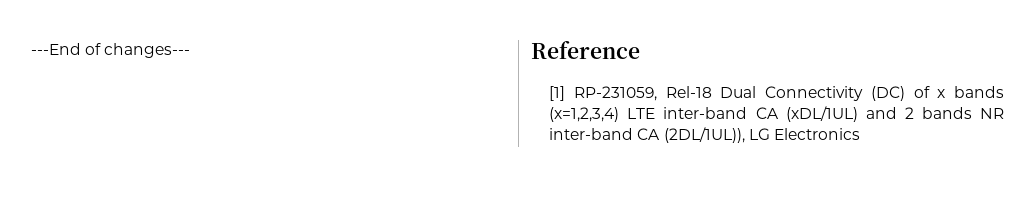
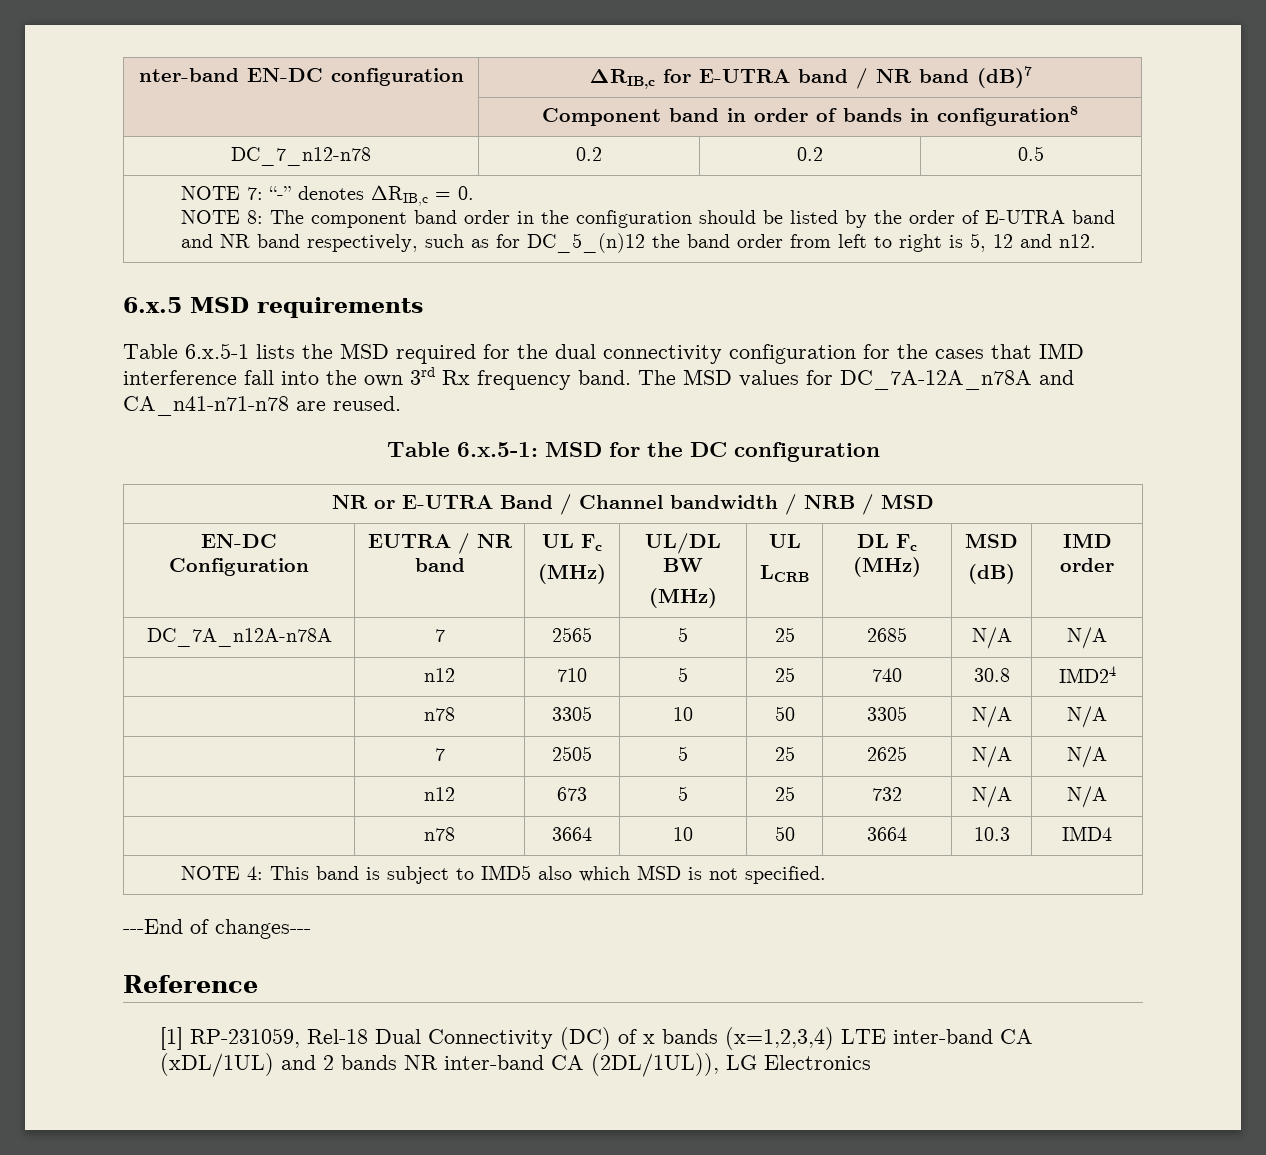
+ nter-band EN-DC configuration | ΔRIB,c for E-UTRA band / NR band (dB)7
+ | Component band in order of bands in configuration8
+ DC_7_n12-n78 | 0.2 | 0.2 | 0.5
+ NOTE 7: “-” denotes ΔRIB,c = 0.
+ NOTE 8: The component band order in the configuration should be listed by the order of E-UTRA band and NR band respectively, such as for DC_5_(n)12 the band order from left to right is 5, 12 and n12.
+ 6.x.5 MSD requirements
+ Table 6.x.5-1 lists the MSD required for the dual connectivity configuration for the cases that IMD interference fall into the own 3rd Rx frequency band. The MSD values for DC_7A-12A_n78A and CA_n41-n71-n78 are reused.
+ Table 6.x.5-1: MSD for the DC configuration
+ NR or E-UTRA Band / Channel bandwidth / NRB / MSD
+ EN-DC Configuration | EUTRA / NR band | UL Fc
+ (MHz) | UL/DL BW
+ (MHz) | UL
+ LCRB | DL Fc (MHz) | MSD
+ (dB) | IMD order
+ DC_7A_n12A-n78A | 7 | 2565 | 5 | 25 | 2685 | N/A | N/A
+ | n12 | 710 | 5 | 25 | 740 | 30.8 | IMD24
+ | n78 | 3305 | 10 | 50 | 3305 | N/A | N/A
+ | 7 | 2505 | 5 | 25 | 2625 | N/A | N/A
+ | n12 | 673 | 5 | 25 | 732 | N/A | N/A
+ | n78 | 3664 | 10 | 50 | 3664 | 10.3 | IMD4
+ NOTE 4: This band is subject to IMD5 also which MSD is not specified.

